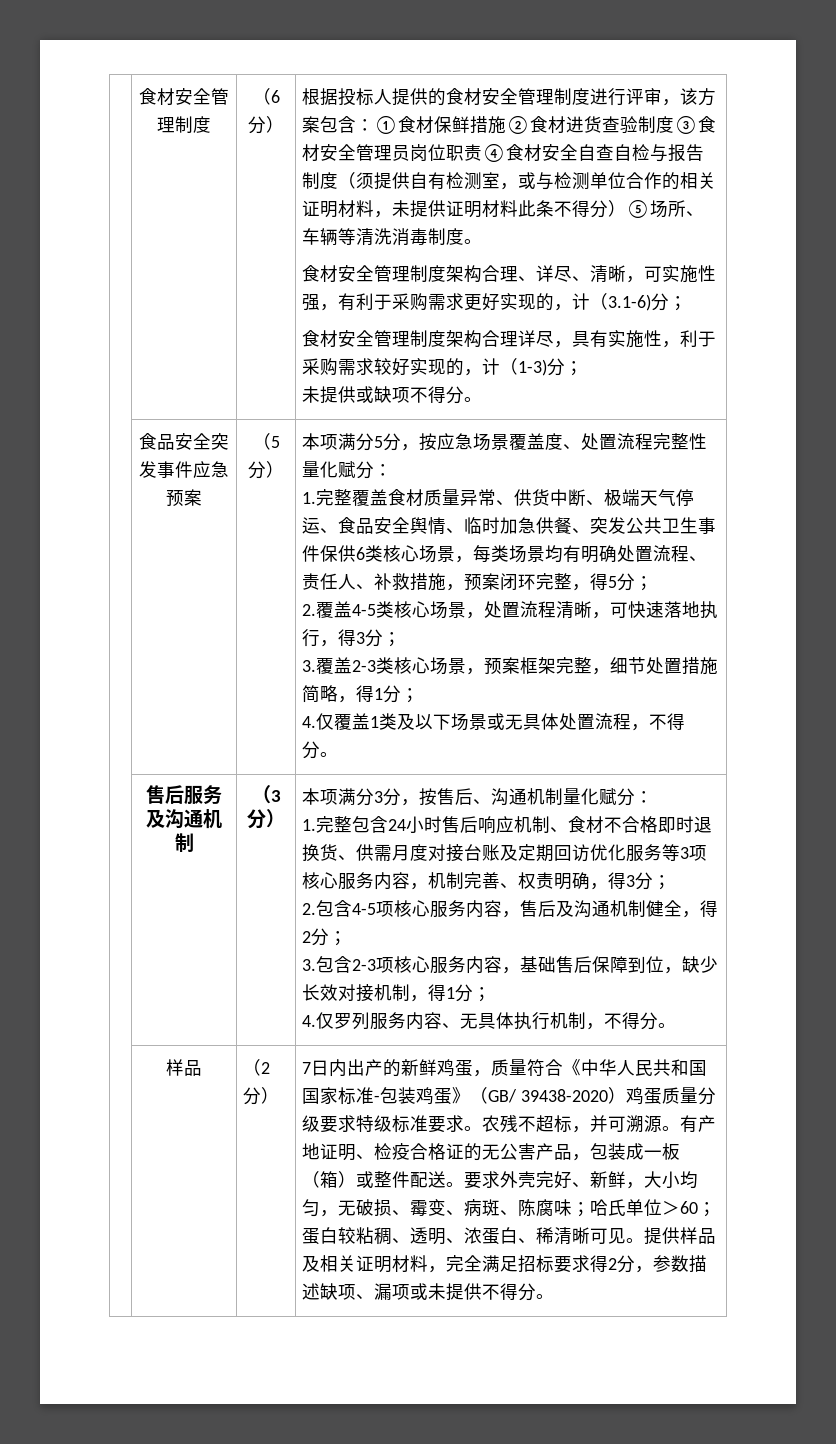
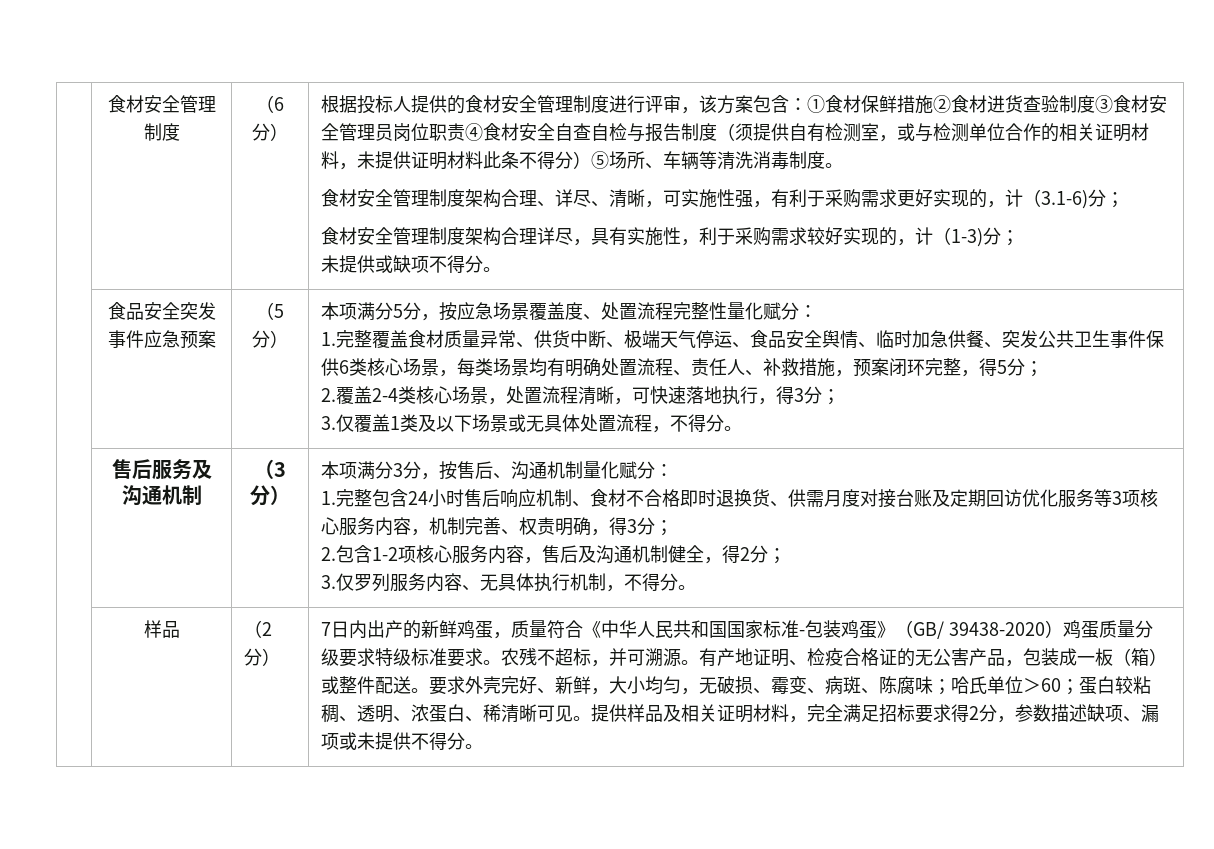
- 2.覆盖4-5类核心场景，处置流程清晰，可快速落地执行，得3分；
+ 2.覆盖2-4类核心场景，处置流程清晰，可快速落地执行，得3分；
- 3.覆盖2-3类核心场景，预案框架完整，细节处置措施简略，得1分；
- 4.仅覆盖1类及以下场景或无具体处置流程，不得分。
+ 3.仅覆盖1类及以下场景或无具体处置流程，不得分。
- 2.包含4-5项核心服务内容，售后及沟通机制健全，得2分；
+ 2.包含1-2项核心服务内容，售后及沟通机制健全，得2分；
- 3.包含2-3项核心服务内容，基础售后保障到位，缺少长效对接机制，得1分；
- 4.仅罗列服务内容、无具体执行机制，不得分。
+ 3.仅罗列服务内容、无具体执行机制，不得分。

